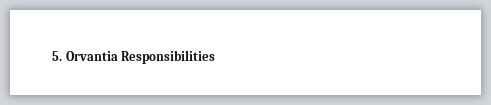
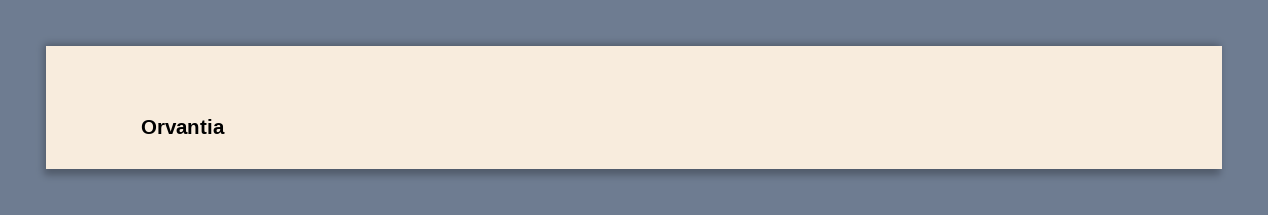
- 5. Orvantia Responsibilities
+ Orvantia

